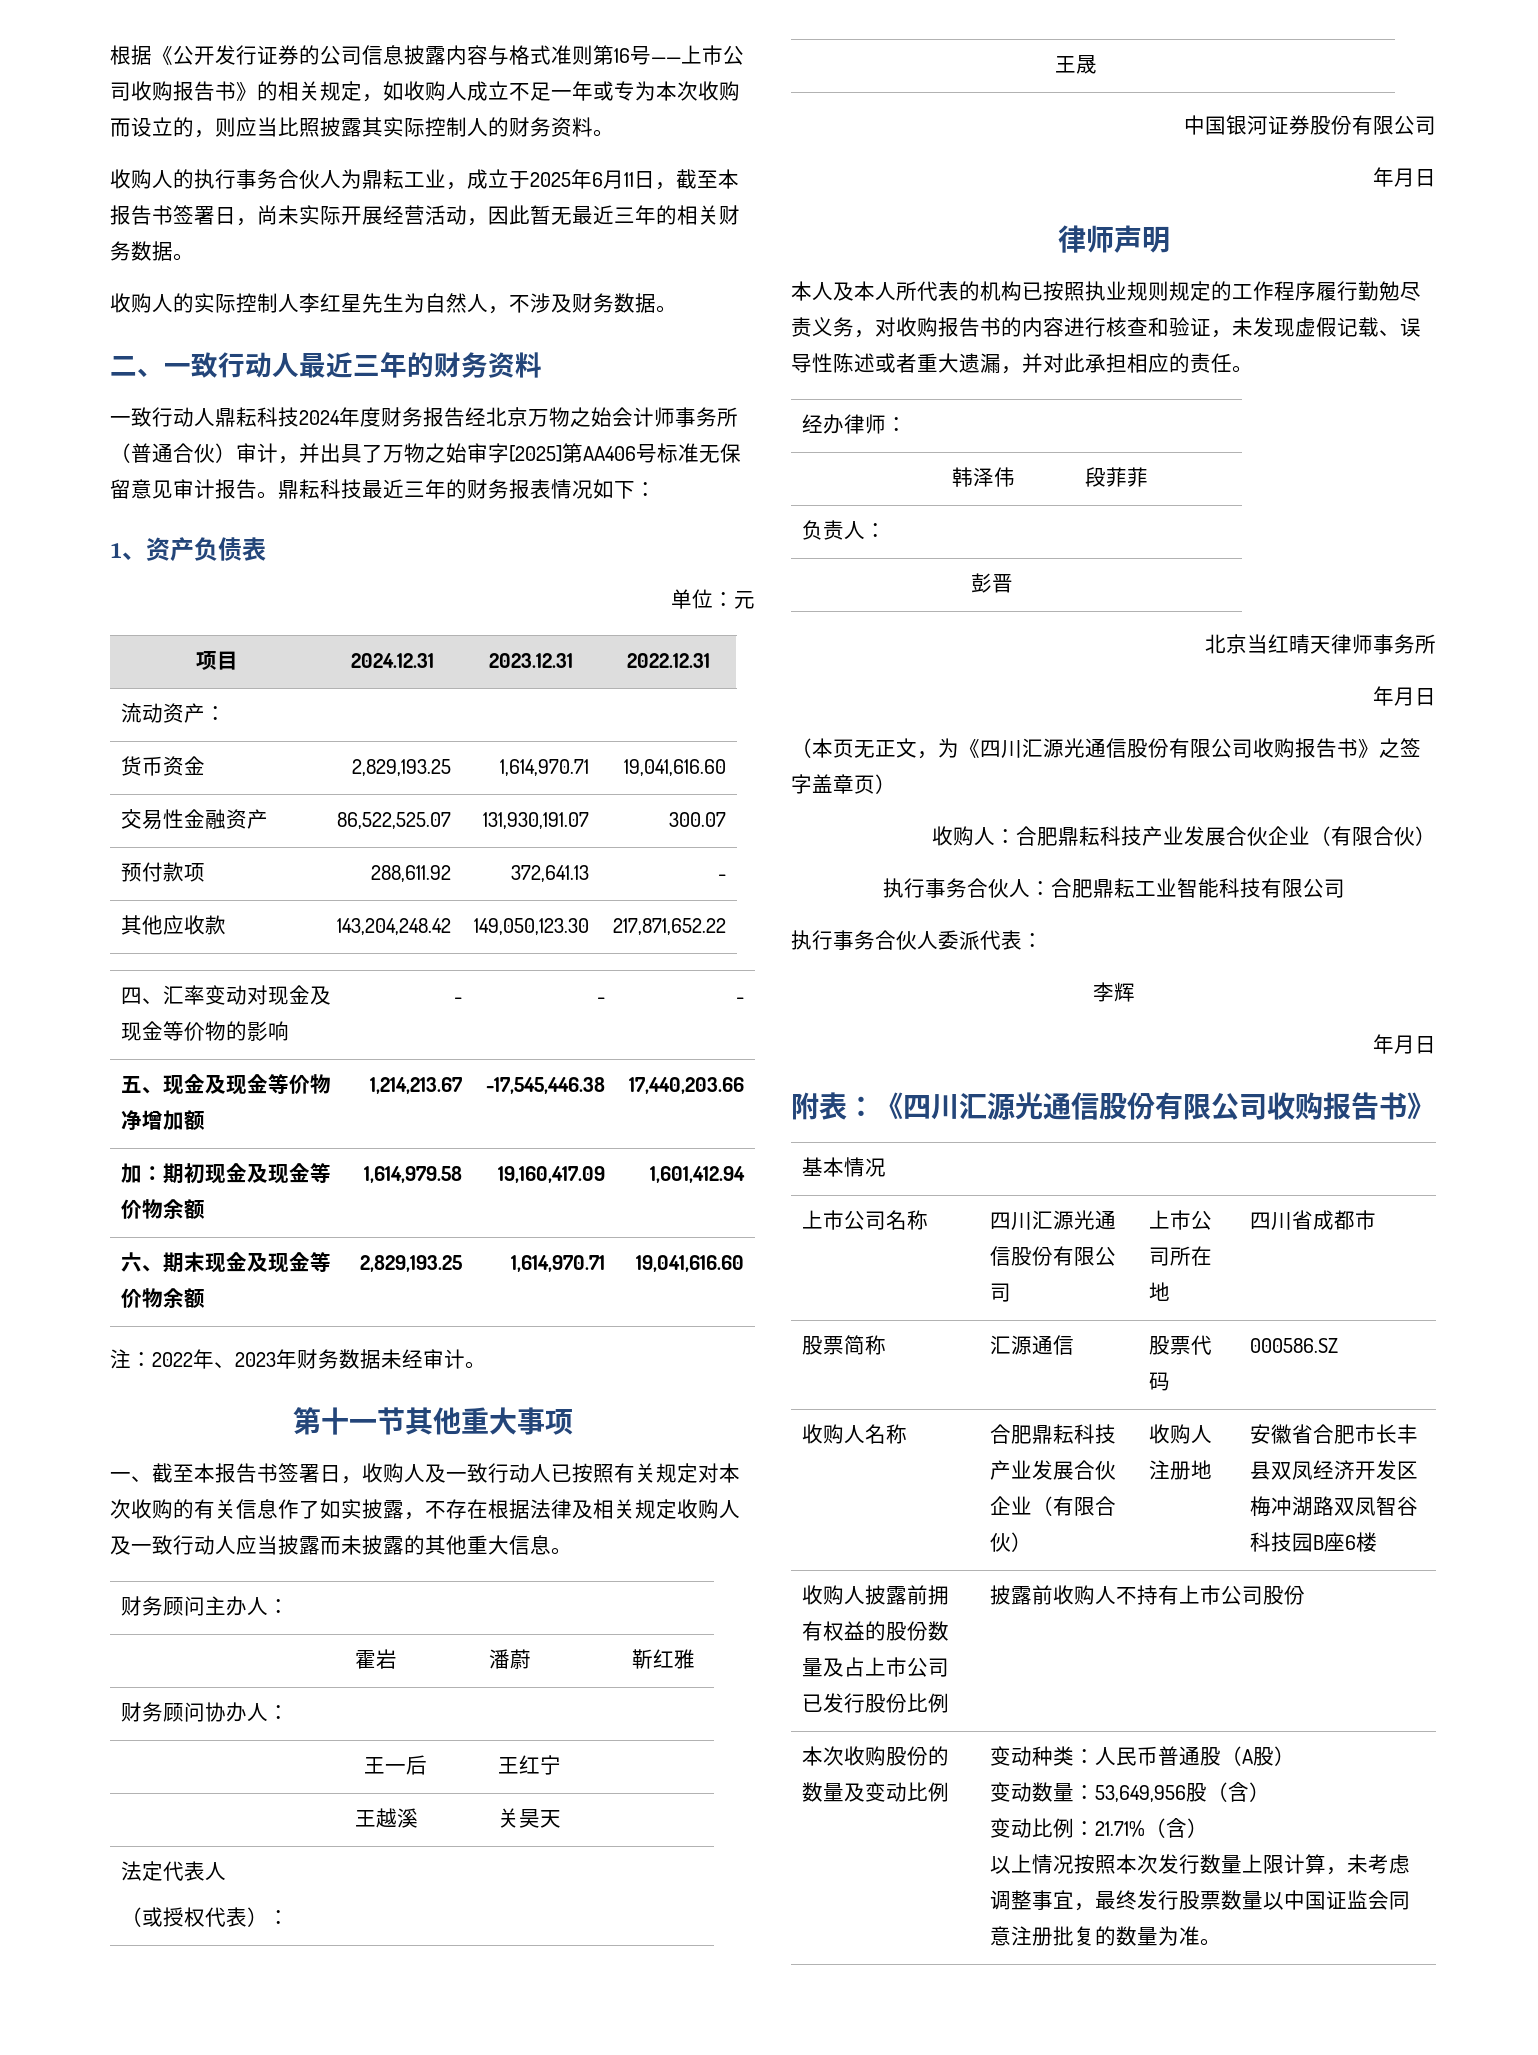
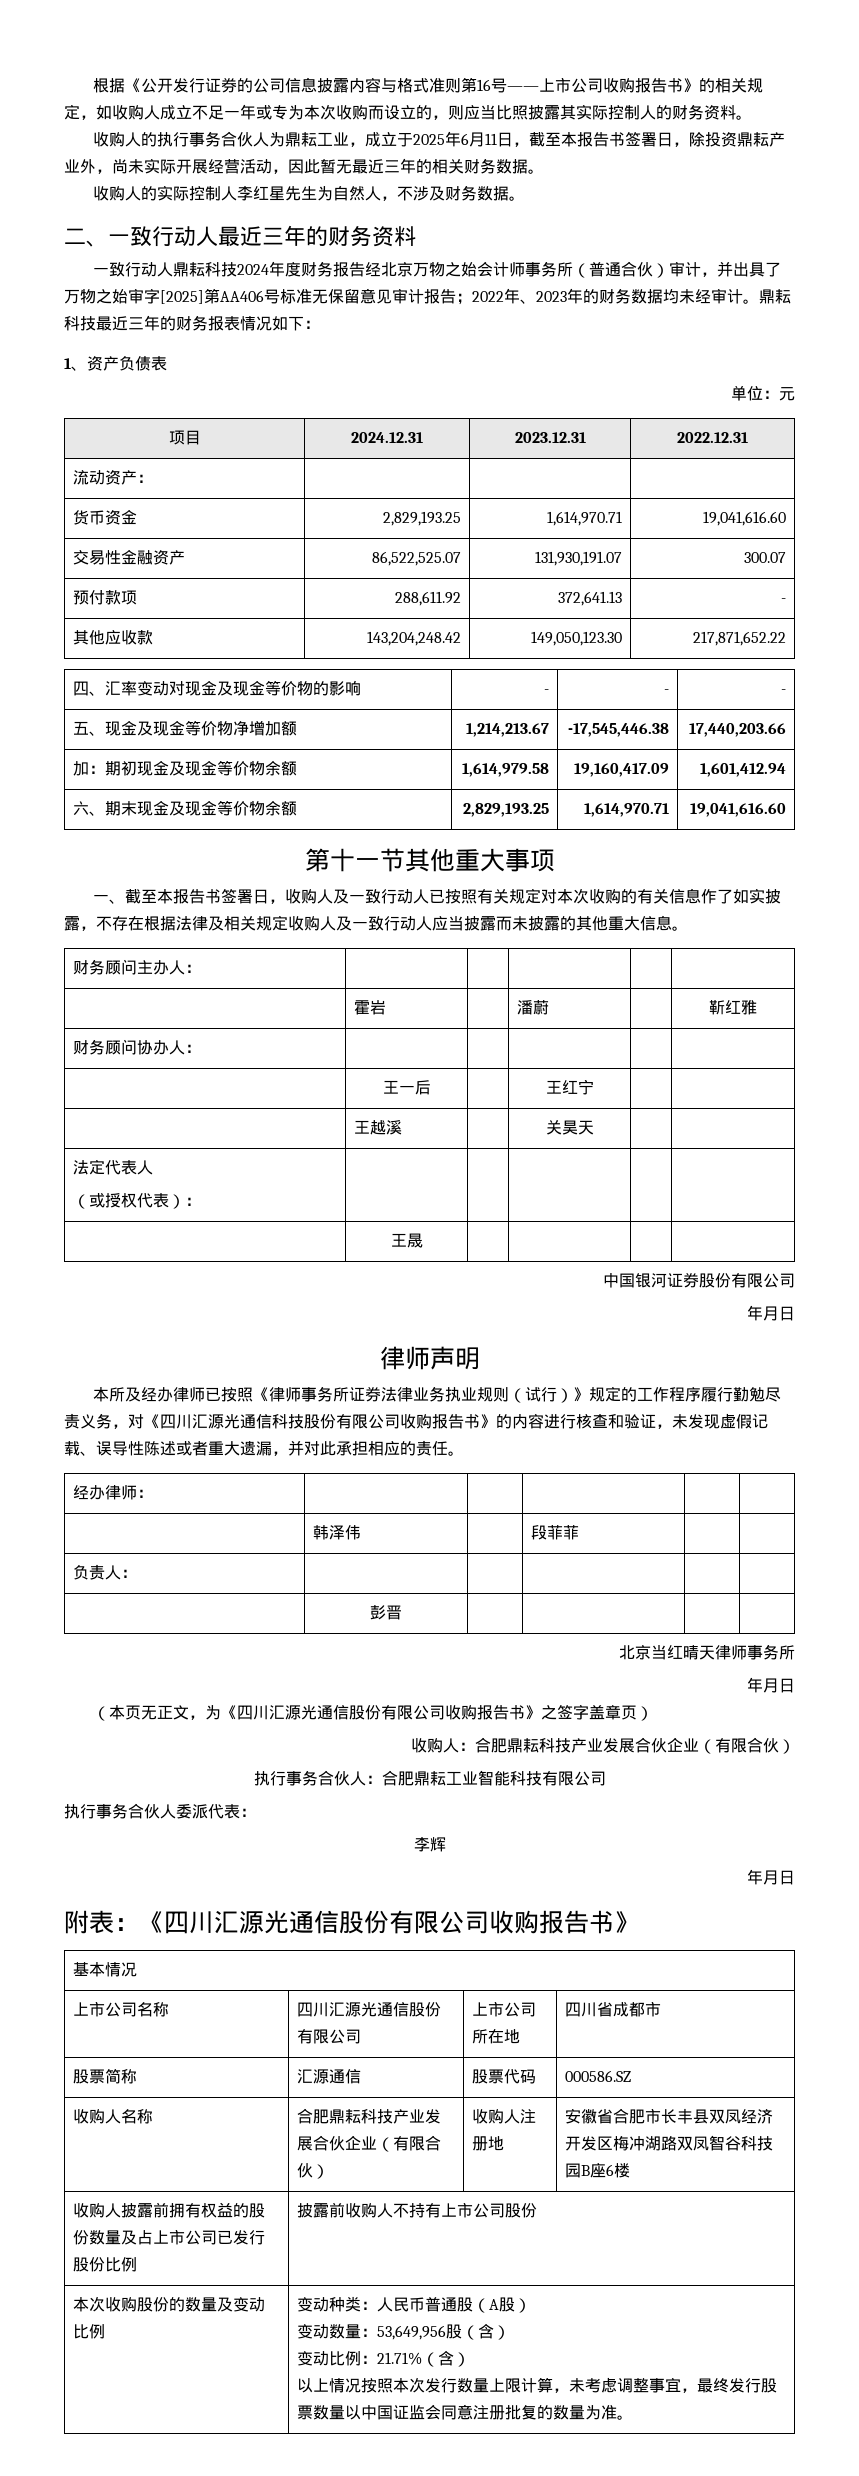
- 收购人的执行事务合伙人为鼎耘工业，成立于2025年6月11日，截至本报告书签署日，尚未实际开展经营活动，因此暂无最近三年的相关财务数据。
+ 收购人的执行事务合伙人为鼎耘工业，成立于2025年6月11日，截至本报告书签署日，除投资鼎耘产业外，尚未实际开展经营活动，因此暂无最近三年的相关财务数据。
- 一致行动人鼎耘科技2024年度财务报告经北京万物之始会计师事务所（普通合伙）审计，并出具了万物之始审字[2025]第AA406号标准无保留意见审计报告。
+ 一致行动人鼎耘科技2024年度财务报告经北京万物之始会计师事务所（普通合伙）审计，并出具了万物之始审字[2025]第AA406号标准无保留意见审计报告；2022年、2023年的财务数据均未经审计。
- 注：2022年、2023年财务数据未经审计。
- 本人及本人所代表的机构已按照执业规则规定的工作程序履行勤勉尽责义务，对收购报告书的内容进行核查和验证，未发现虚假记载、误导性陈述或者重大遗漏，并对此承担相应的责任。
+ 本所及经办律师已按照《律师事务所证券法律业务执业规则（试行）》规定的工作程序履行勤勉尽责义务，对《四川汇源光通信科技股份有限公司收购报告书》的内容进行核查和验证，未发现虚假记载、误导性陈述或者重大遗漏，并对此承担相应的责任。

